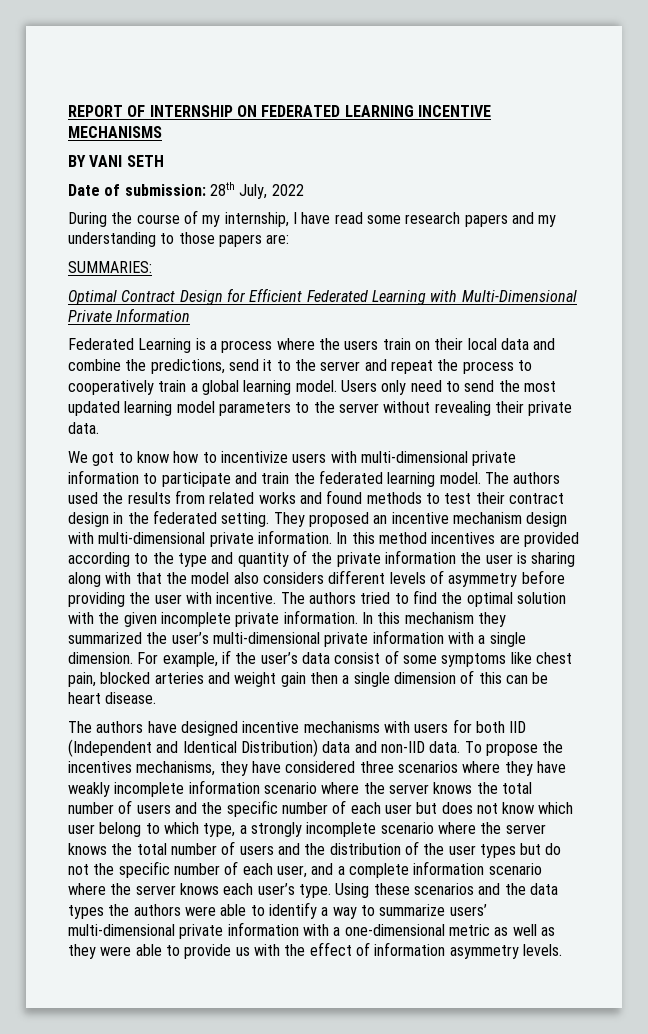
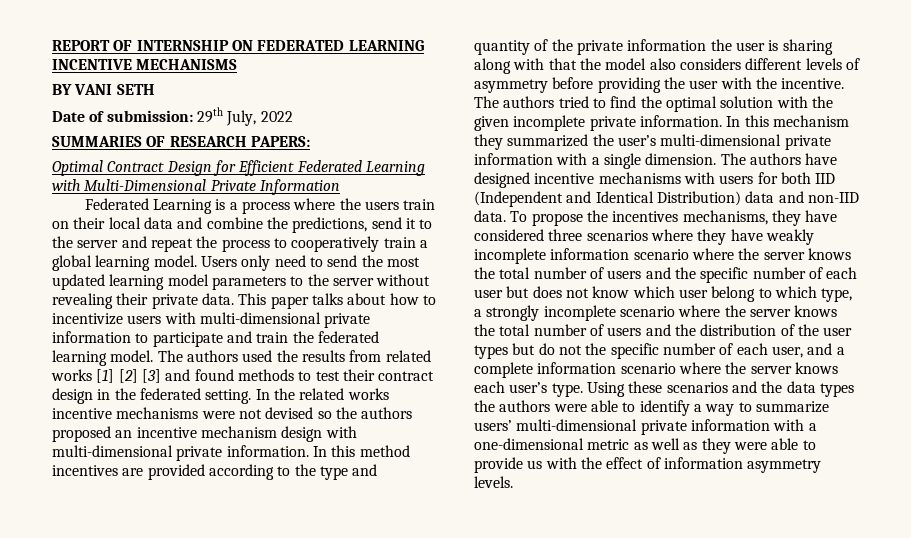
- Date of submission: 28th July, 2022
+ Date of submission: 29th July, 2022
- During the course of my internship, I have read some research papers and my understanding to those papers are:
- SUMMARIES:
+ SUMMARIES OF RESEARCH PAPERS:
- Users only need to send the most updated learning model parameters to the server without revealing their private data.
- We got to know how to incentivize users with multi-dimensional private information to participate and train the federated learning model.
+ Users only need to send the most updated learning model parameters to the server without revealing their private data. This paper talks about how to incentivize users with multi-dimensional private information to participate and train the federated learning model.
- The authors used the results from related works and found methods to test their contract design in the federated setting.
+ The authors used the results from related works [1] [2] [3] and found methods to test their contract design in the federated setting.
- They proposed an incentive mechanism design with multi-dimensional private information.
+ In the related works incentive mechanisms were not devised so the authors proposed an incentive mechanism design with multi-dimensional private information.
- In this method incentives are provided according to the type and quantity of the private information the user is sharing along with that the model also considers different levels of asymmetry before providing the user with incentive.
+ In this method incentives are provided according to the type and quantity of the private information the user is sharing along with that the model also considers different levels of asymmetry before providing the user with the incentive.
- In this mechanism they summarized the user’s multi-dimensional private information with a single dimension. For example, if the user’s data consist of some symptoms like chest pain, blocked arteries and weight gain then a single dimension of this can be heart disease.
- The authors have designed incentive mechanisms with users for both IID (Independent and Identical Distribution) data and non-IID data.
+ In this mechanism they summarized the user’s multi-dimensional private information with a single dimension. The authors have designed incentive mechanisms with users for both IID (Independent and Identical Distribution) data and non-IID data.

